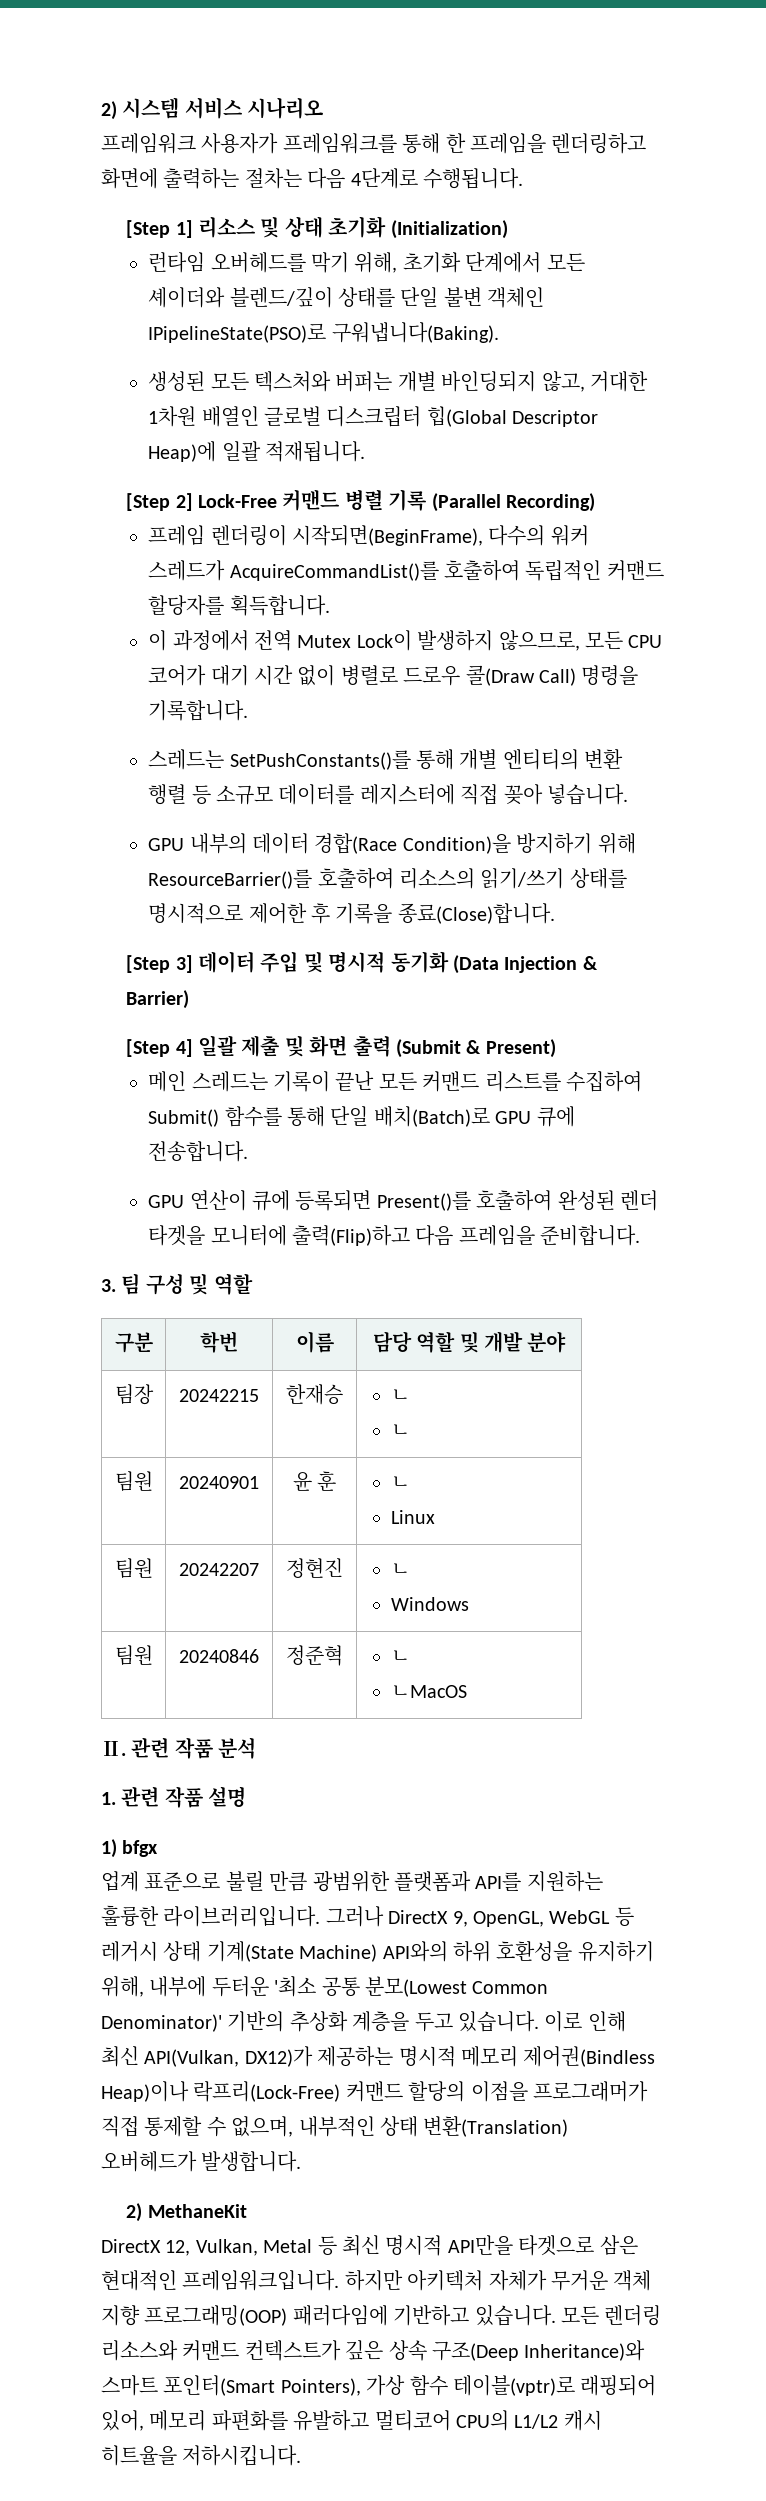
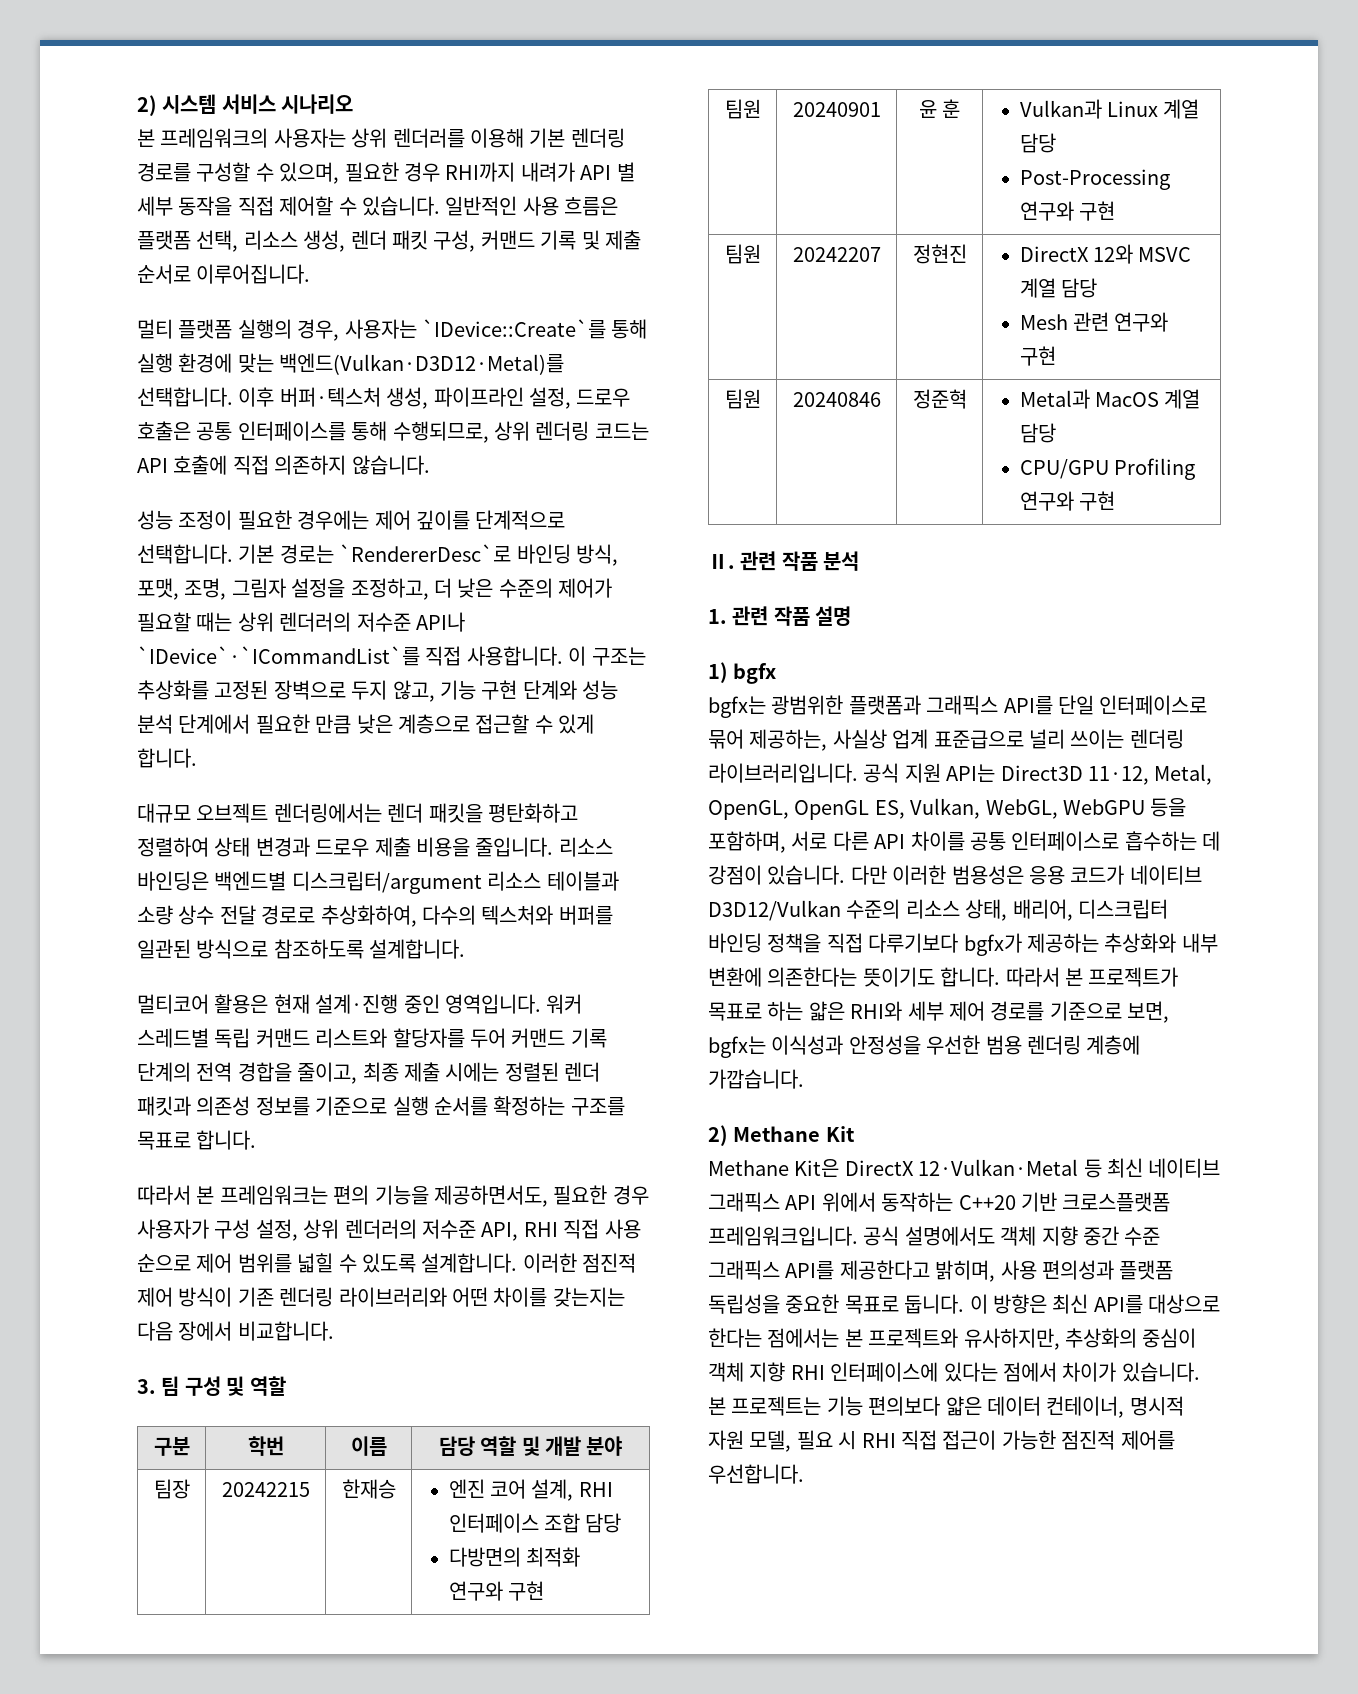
- 프레임워크 사용자가 프레임워크를 통해 한 프레임을 렌더링하고 화면에 출력하는 절차는 다음 4단계로 수행됩니다.
- [Step 1] 리소스 및 상태 초기화 (Initialization)
- 런타임 오버헤드를 막기 위해, 초기화 단계에서 모든 셰이더와 블렌드/깊이 상태를 단일 불변 객체인 IPipelineState(PSO)로 구워냅니다(Baking).
- 생성된 모든 텍스처와 버퍼는 개별 바인딩되지 않고, 거대한 1차원 배열인 글로벌 디스크립터 힙(Global Descriptor Heap)에 일괄 적재됩니다.
- [Step 2] Lock-Free 커맨드 병렬 기록 (Parallel Recording)
- 프레임 렌더링이 시작되면(BeginFrame), 다수의 워커 스레드가 AcquireCommandList()를 호출하여 독립적인 커맨드 할당자를 획득합니다.
- 이 과정에서 전역 Mutex Lock이 발생하지 않으므로, 모든 CPU 코어가 대기 시간 없이 병렬로 드로우 콜(Draw Call) 명령을 기록합니다.
- 스레드는 SetPushConstants()를 통해 개별 엔티티의 변환 행렬 등 소규모 데이터를 레지스터에 직접 꽂아 넣습니다.
- GPU 내부의 데이터 경합(Race Condition)을 방지하기 위해 ResourceBarrier()를 호출하여 리소스의 읽기/쓰기 상태를 명시적으로 제어한 후 기록을 종료(Close)합니다.
- [Step 3] 데이터 주입 및 명시적 동기화 (Data Injection & Barrier)
- [Step 4] 일괄 제출 및 화면 출력 (Submit & Present)
- 메인 스레드는 기록이 끝난 모든 커맨드 리스트를 수집하여 Submit() 함수를 통해 단일 배치(Batch)로 GPU 큐에 전송합니다.
- GPU 연산이 큐에 등록되면 Present()를 호출하여 완성된 렌더 타겟을 모니터에 출력(Flip)하고 다음 프레임을 준비합니다.
+ 본 프레임워크의 사용자는 상위 렌더러를 이용해 기본 렌더링 경로를 구성할 수 있으며, 필요한 경우 RHI까지 내려가 API 별 세부 동작을 직접 제어할 수 있습니다. 일반적인 사용 흐름은 플랫폼 선택, 리소스 생성, 렌더 패킷 구성, 커맨드 기록 및 제출 순서로 이루어집니다.
+ 멀티 플랫폼 실행의 경우, 사용자는 `IDevice::Create`를 통해 실행 환경에 맞는 백엔드(Vulkan·D3D12·Metal)를 선택합니다. 이후 버퍼·텍스처 생성, 파이프라인 설정, 드로우 호출은 공통 인터페이스를 통해 수행되므로, 상위 렌더링 코드는 API 호출에 직접 의존하지 않습니다.
+ 성능 조정이 필요한 경우에는 제어 깊이를 단계적으로 선택합니다. 기본 경로는 `RendererDesc`로 바인딩 방식, 포맷, 조명, 그림자 설정을 조정하고, 더 낮은 수준의 제어가 필요할 때는 상위 렌더러의 저수준 API나 `IDevice`·`ICommandList`를 직접 사용합니다. 이 구조는 추상화를 고정된 장벽으로 두지 않고, 기능 구현 단계와 성능 분석 단계에서 필요한 만큼 낮은 계층으로 접근할 수 있게 합니다.
+ 대규모 오브젝트 렌더링에서는 렌더 패킷을 평탄화하고 정렬하여 상태 변경과 드로우 제출 비용을 줄입니다. 리소스 바인딩은 백엔드별 디스크립터/argument 리소스 테이블과 소량 상수 전달 경로로 추상화하여, 다수의 텍스처와 버퍼를 일관된 방식으로 참조하도록 설계합니다.
+ 멀티코어 활용은 현재 설계·진행 중인 영역입니다. 워커 스레드별 독립 커맨드 리스트와 할당자를 두어 커맨드 기록 단계의 전역 경합을 줄이고, 최종 제출 시에는 정렬된 렌더 패킷과 의존성 정보를 기준으로 실행 순서를 확정하는 구조를 목표로 합니다.
+ 따라서 본 프레임워크는 편의 기능을 제공하면서도, 필요한 경우 사용자가 구성 설정, 상위 렌더러의 저수준 API, RHI 직접 사용 순으로 제어 범위를 넓힐 수 있도록 설계합니다. 이러한 점진적 제어 방식이 기존 렌더링 라이브러리와 어떤 차이를 갖는지는 다음 장에서 비교합니다.
- 팀장 | 20242215 | 한재승 | ㄴ
- ㄴ
- 팀원 | 20240901 | 윤 훈 | ㄴ
- Linux
- 팀원 | 20242207 | 정현진 | ㄴ
- Windows
- 팀원 | 20240846 | 정준혁 | ㄴ
- ㄴMacOS
+ 팀장 | 20242215 | 한재승 | 엔진 코어 설계, RHI 인터페이스 조합 담당
+ 다방면의 최적화 연구와 구현
+ 팀원 | 20240901 | 윤 훈 | Vulkan과 Linux 계열 담당
+ Post-Processing 연구와 구현
+ 팀원 | 20242207 | 정현진 | DirectX 12와 MSVC 계열 담당
+ Mesh 관련 연구와 구현
+ 팀원 | 20240846 | 정준혁 | Metal과 MacOS 계열 담당
+ CPU/GPU Profiling 연구와 구현
- 1) bfgx
- 업계 표준으로 불릴 만큼 광범위한 플랫폼과 API를 지원하는 훌륭한 라이브러리입니다. 그러나 DirectX 9, OpenGL, WebGL 등 레거시 상태 기계(State Machine) API와의 하위 호환성을 유지하기 위해, 내부에 두터운 '최소 공통 분모(Lowest Common Denominator)' 기반의 추상화 계층을 두고 있습니다. 이로 인해 최신 API(Vulkan, DX12)가 제공하는 명시적 메모리 제어권(Bindless Heap)이나 락프리(Lock-Free) 커맨드 할당의 이점을 프로그래머가 직접 통제할 수 없으며, 내부적인 상태 변환(Translation) 오버헤드가 발생합니다.
- 2) MethaneKit
- DirectX 12, Vulkan, Metal 등 최신 명시적 API만을 타겟으로 삼은 현대적인 프레임워크입니다. 하지만 아키텍처 자체가 무거운 객체 지향 프로그래밍(OOP) 패러다임에 기반하고 있습니다. 모든 렌더링 리소스와 커맨드 컨텍스트가 깊은 상속 구조(Deep Inheritance)와 스마트 포인터(Smart Pointers), 가상 함수 테이블(vptr)로 래핑되어 있어, 메모리 파편화를 유발하고 멀티코어 CPU의 L1/L2 캐시 히트율을 저하시킵니다.
+ 1) bgfx
+ bgfx는 광범위한 플랫폼과 그래픽스 API를 단일 인터페이스로 묶어 제공하는, 사실상 업계 표준급으로 널리 쓰이는 렌더링 라이브러리입니다. 공식 지원 API는 Direct3D 11·12, Metal, OpenGL, OpenGL ES, Vulkan, WebGL, WebGPU 등을 포함하며, 서로 다른 API 차이를 공통 인터페이스로 흡수하는 데 강점이 있습니다. 다만 이러한 범용성은 응용 코드가 네이티브 D3D12/Vulkan 수준의 리소스 상태, 배리어, 디스크립터 바인딩 정책을 직접 다루기보다 bgfx가 제공하는 추상화와 내부 변환에 의존한다는 뜻이기도 합니다. 따라서 본 프로젝트가 목표로 하는 얇은 RHI와 세부 제어 경로를 기준으로 보면, bgfx는 이식성과 안정성을 우선한 범용 렌더링 계층에 가깝습니다.
+ 2) Methane Kit
+ Methane Kit은 DirectX 12·Vulkan·Metal 등 최신 네이티브 그래픽스 API 위에서 동작하는 C++20 기반 크로스플랫폼 프레임워크입니다. 공식 설명에서도 객체 지향 중간 수준 그래픽스 API를 제공한다고 밝히며, 사용 편의성과 플랫폼 독립성을 중요한 목표로 둡니다. 이 방향은 최신 API를 대상으로 한다는 점에서는 본 프로젝트와 유사하지만, 추상화의 중심이 객체 지향 RHI 인터페이스에 있다는 점에서 차이가 있습니다. 본 프로젝트는 기능 편의보다 얇은 데이터 컨테이너, 명시적 자원 모델, 필요 시 RHI 직접 접근이 가능한 점진적 제어를 우선합니다.

